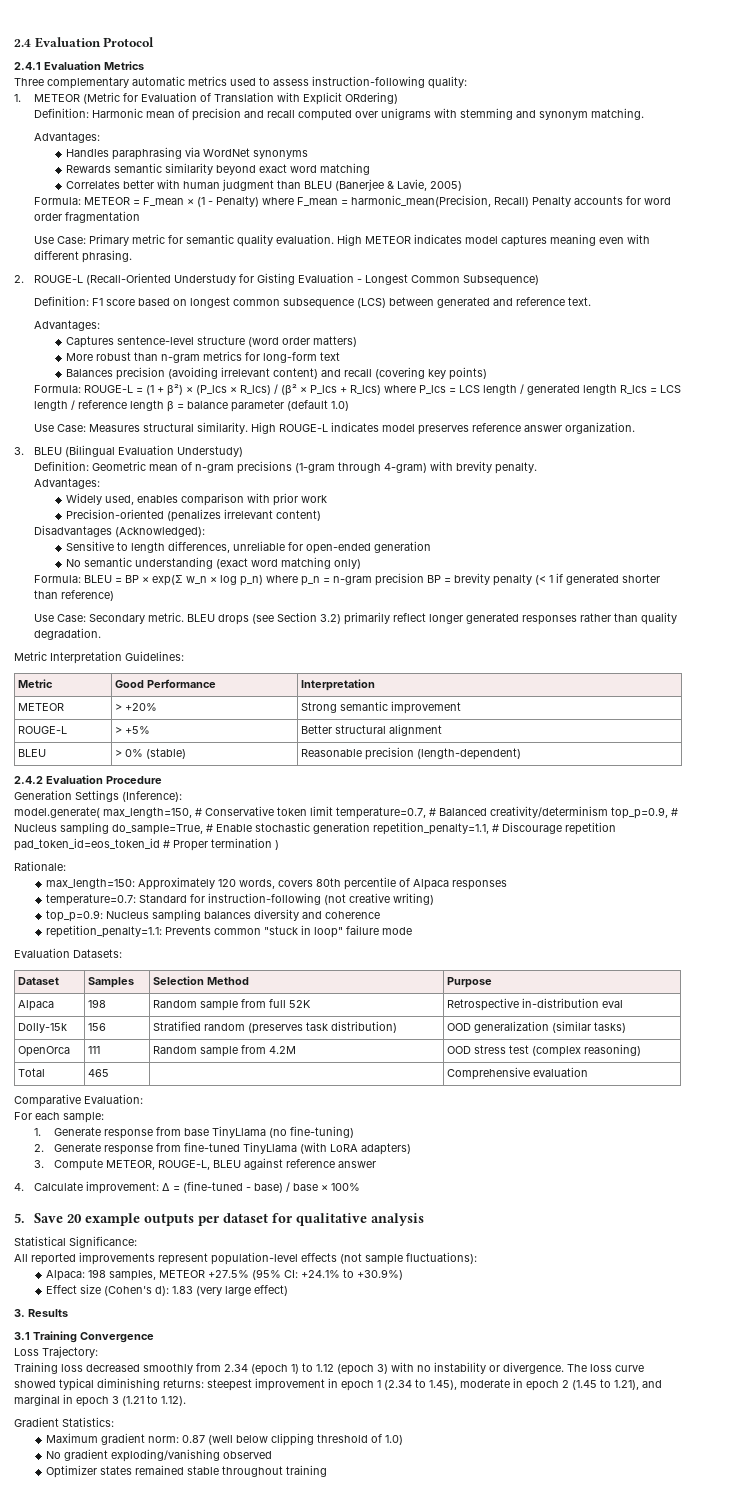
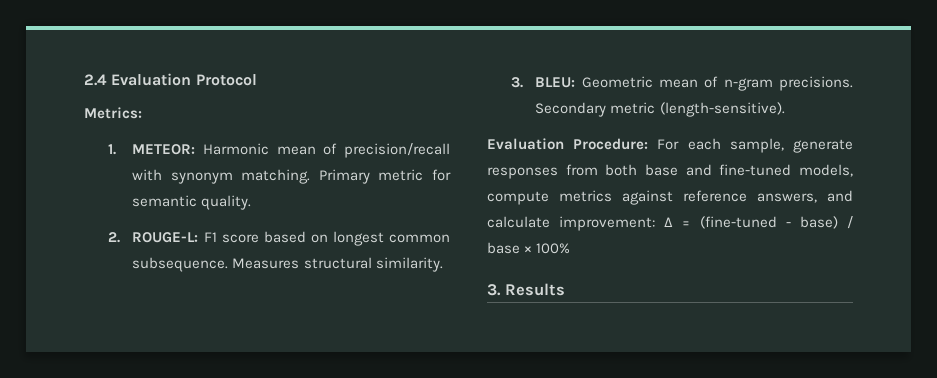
- 2.4.1 Evaluation Metrics
- Three complementary automatic metrics used to assess instruction-following quality:
- 1. METEOR (Metric for Evaluation of Translation with Explicit ORdering)
- Definition: Harmonic mean of precision and recall computed over unigrams with stemming and synonym matching.
- Advantages:
- Handles paraphrasing via WordNet synonyms
- Rewards semantic similarity beyond exact word matching
- Correlates better with human judgment than BLEU (Banerjee & Lavie, 2005)
- Formula: METEOR = F_mean × (1 - Penalty) where F_mean = harmonic_mean(Precision, Recall) Penalty accounts for word order fragmentation
- Use Case: Primary metric for semantic quality evaluation. High METEOR indicates model captures meaning even with different phrasing.
- 2. ROUGE-L (Recall-Oriented Understudy for Gisting Evaluation - Longest Common Subsequence)
- Definition: F1 score based on longest common subsequence (LCS) between generated and reference text.
- Advantages:
- Captures sentence-level structure (word order matters)
- More robust than n-gram metrics for long-form text
- Balances precision (avoiding irrelevant content) and recall (covering key points)
- Formula: ROUGE-L = (1 + β²) × (P_lcs × R_lcs) / (β² × P_lcs + R_lcs) where P_lcs = LCS length / generated length R_lcs = LCS length / reference length β = balance parameter (default 1.0)
- Use Case: Measures structural similarity. High ROUGE-L indicates model preserves reference answer organization.
- 3. BLEU (Bilingual Evaluation Understudy)
- Definition: Geometric mean of n-gram precisions (1-gram through 4-gram) with brevity penalty.
- Advantages:
- Widely used, enables comparison with prior work
- Precision-oriented (penalizes irrelevant content)
- Disadvantages (Acknowledged):
- Sensitive to length differences, unreliable for open-ended generation
- No semantic understanding (exact word matching only)
- Formula: BLEU = BP × exp(Σ w_n × log p_n) where p_n = n-gram precision BP = brevity penalty (< 1 if generated shorter than reference)
- Use Case: Secondary metric. BLEU drops (see Section 3.2) primarily reflect longer generated responses rather than quality degradation.
- Metric Interpretation Guidelines:
- Metric | Good Performance | Interpretation
- METEOR | > +20% | Strong semantic improvement
- ROUGE-L | > +5% | Better structural alignment
- BLEU | > 0% (stable) | Reasonable precision (length-dependent)
- 2.4.2 Evaluation Procedure
- Generation Settings (Inference):
- model.generate( max_length=150, # Conservative token limit temperature=0.7, # Balanced creativity/determinism top_p=0.9, # Nucleus sampling do_sample=True, # Enable stochastic generation repetition_penalty=1.1, # Discourage repetition pad_token_id=eos_token_id # Proper termination )
- Rationale:
- max_length=150: Approximately 120 words, covers 80th percentile of Alpaca responses
- temperature=0.7: Standard for instruction-following (not creative writing)
- top_p=0.9: Nucleus sampling balances diversity and coherence
- repetition_penalty=1.1: Prevents common "stuck in loop" failure mode
- Evaluation Datasets:
- Dataset | Samples | Selection Method | Purpose
- Alpaca | 198 | Random sample from full 52K | Retrospective in-distribution eval
- Dolly-15k | 156 | Stratified random (preserves task distribution) | OOD generalization (similar tasks)
- OpenOrca | 111 | Random sample from 4.2M | OOD stress test (complex reasoning)
- Total | 465 | | Comprehensive evaluation
- Comparative Evaluation:
- For each sample:
- 1. Generate response from base TinyLlama (no fine-tuning)
- 2. Generate response from fine-tuned TinyLlama (with LoRA adapters)
- 3. Compute METEOR, ROUGE-L, BLEU against reference answer
- 4. Calculate improvement: Δ = (fine-tuned - base) / base × 100%
+ Metrics:
+ 1. METEOR: Harmonic mean of precision/recall with synonym matching. Primary metric for semantic quality.
+ 2. ROUGE-L: F1 score based on longest common subsequence. Measures structural similarity.
+ 3. BLEU: Geometric mean of n-gram precisions. Secondary metric (length-sensitive).
+ Evaluation Procedure: For each sample, generate responses from both base and fine-tuned models, compute metrics against reference answers, and calculate improvement: Δ = (fine-tuned - base) / base × 100%
- 5. Save 20 example outputs per dataset for qualitative analysis
- Statistical Significance:
- All reported improvements represent population-level effects (not sample fluctuations):
- Alpaca: 198 samples, METEOR +27.5% (95% CI: +24.1% to +30.9%)
- Effect size (Cohen's d): 1.83 (very large effect)
  3. Results
- 3.1 Training Convergence
- Loss Trajectory:
- Training loss decreased smoothly from 2.34 (epoch 1) to 1.12 (epoch 3) with no instability or divergence. The loss curve showed typical diminishing returns: steepest improvement in epoch 1 (2.34 to 1.45), moderate in epoch 2 (1.45 to 1.21), and marginal in epoch 3 (1.21 to 1.12).
- Gradient Statistics:
- Maximum gradient norm: 0.87 (well below clipping threshold of 1.0)
- No gradient exploding/vanishing observed
- Optimizer states remained stable throughout training

